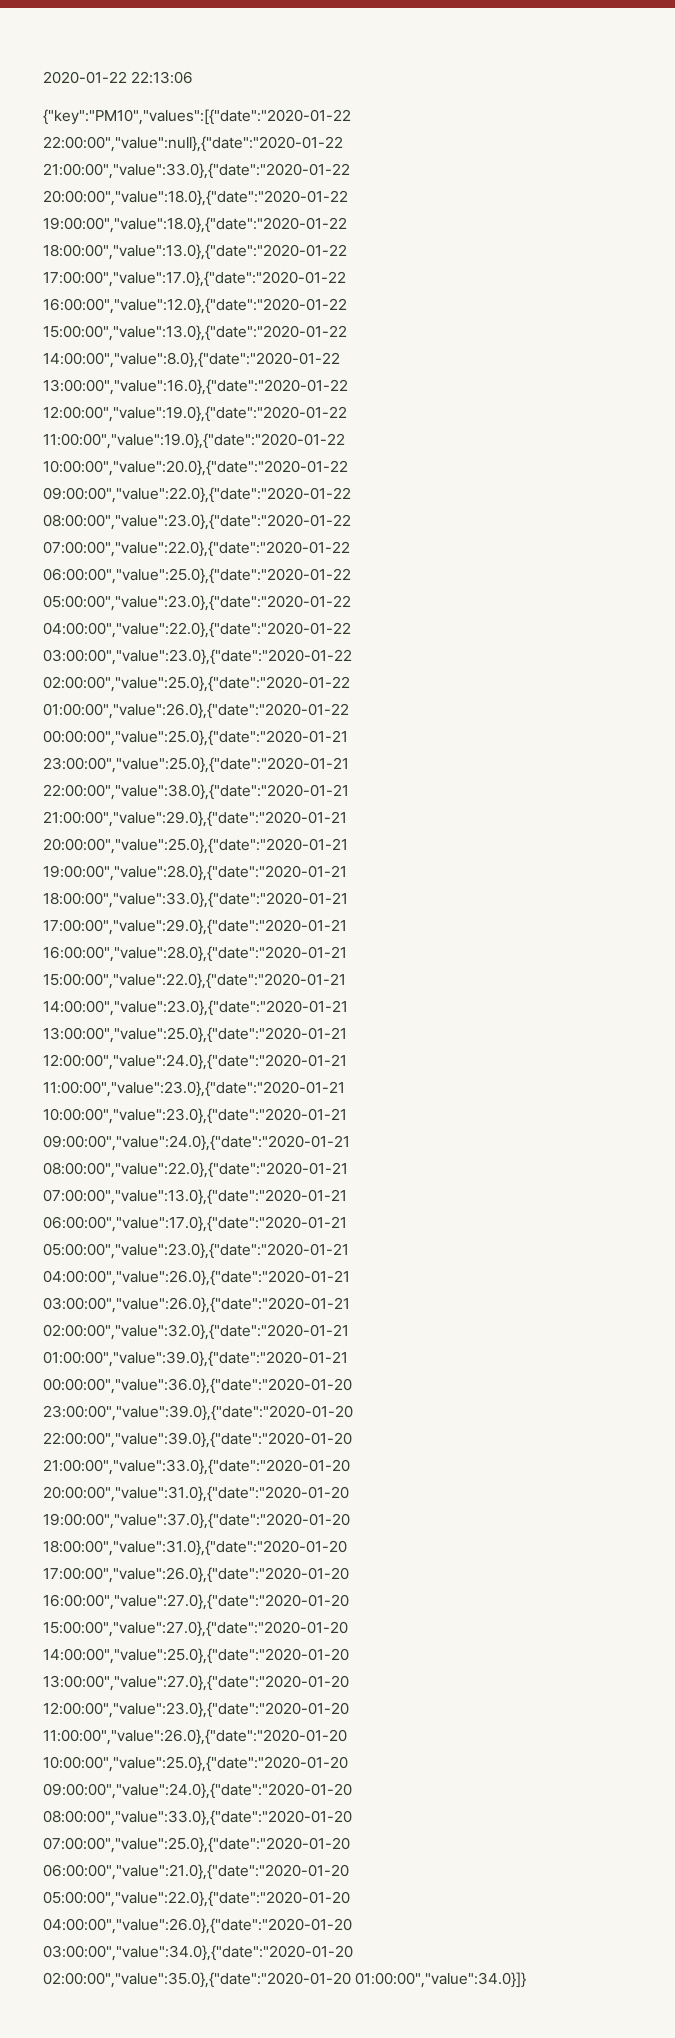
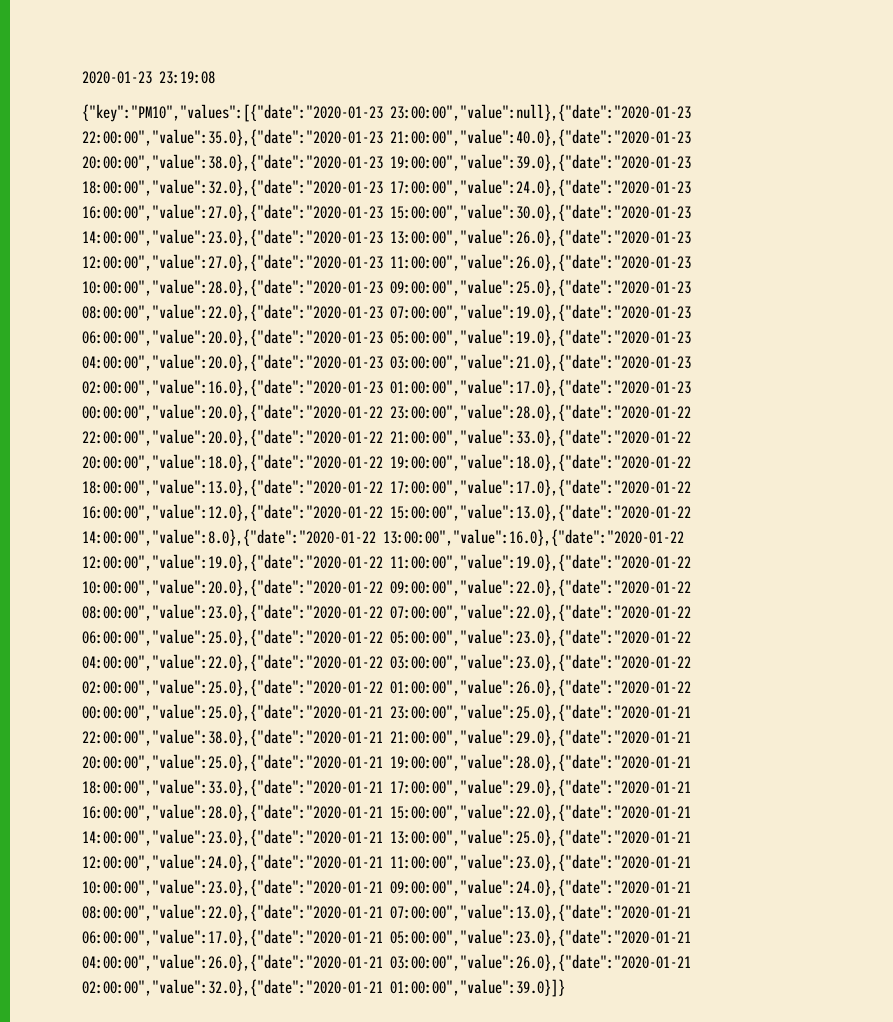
- 2020-01-22 22:13:06
- {"key":"PM10","values":[{"date":"2020-01-22 22:00:00","value":null},{"date":"2020-01-22 21:00:00","value":33.0},{"date":"2020-01-22 20:00:00","value":18.0},{"date":"2020-01-22 19:00:00","value":18.0},{"date":"2020-01-22 18:00:00","value":13.0},{"date":"2020-01-22 17:00:00","value":17.0},{"date":"2020-01-22 16:00:00","value":12.0},{"date":"2020-01-22 15:00:00","value":13.0},{"date":"2020-01-22 14:00:00","value":8.0},{"date":"2020-01-22 13:00:00","value":16.0},{"date":"2020-01-22 12:00:00","value":19.0},{"date":"2020-01-22 11:00:00","value":19.0},{"date":"2020-01-22 10:00:00","value":20.0},{"date":"2020-01-22 09:00:00","value":22.0},{"date":"2020-01-22 08:00:00","value":23.0},{"date":"2020-01-22 07:00:00","value":22.0},{"date":"2020-01-22 06:00:00","value":25.0},{"date":"2020-01-22 05:00:00","value":23.0},{"date":"2020-01-22 04:00:00","value":22.0},{"date":"2020-01-22 03:00:00","value":23.0},{"date":"2020-01-22 02:00:00","value":25.0},{"date":"2020-01-22 01:00:00","value":26.0},{"date":"2020-01-22 00:00:00","value":25.0},{"date":"2020-01-21 23:00:00","value":25.0},{"date":"2020-01-21 22:00:00","value":38.0},{"date":"2020-01-21 21:00:00","value":29.0},{"date":"2020-01-21 20:00:00","value":25.0},{"date":"2020-01-21 19:00:00","value":28.0},{"date":"2020-01-21 18:00:00","value":33.0},{"date":"2020-01-21 17:00:00","value":29.0},{"date":"2020-01-21 16:00:00","value":28.0},{"date":"2020-01-21 15:00:00","value":22.0},{"date":"2020-01-21 14:00:00","value":23.0},{"date":"2020-01-21 13:00:00","value":25.0},{"date":"2020-01-21 12:00:00","value":24.0},{"date":"2020-01-21 11:00:00","value":23.0},{"date":"2020-01-21 10:00:00","value":23.0},{"date":"2020-01-21 09:00:00","value":24.0},{"date":"2020-01-21 08:00:00","value":22.0},{"date":"2020-01-21 07:00:00","value":13.0},{"date":"2020-01-21 06:00:00","value":17.0},{"date":"2020-01-21 05:00:00","value":23.0},{"date":"2020-01-21 04:00:00","value":26.0},{"date":"2020-01-21 03:00:00","value":26.0},{"date":"2020-01-21 02:00:00","value":32.0},{"date":"2020-01-21 01:00:00","value":39.0},{"date":"2020-01-21 00:00:00","value":36.0},{"date":"2020-01-20 23:00:00","value":39.0},{"date":"2020-01-20 22:00:00","value":39.0},{"date":"2020-01-20 21:00:00","value":33.0},{"date":"2020-01-20 20:00:00","value":31.0},{"date":"2020-01-20 19:00:00","value":37.0},{"date":"2020-01-20 18:00:00","value":31.0},{"date":"2020-01-20 17:00:00","value":26.0},{"date":"2020-01-20 16:00:00","value":27.0},{"date":"2020-01-20 15:00:00","value":27.0},{"date":"2020-01-20 14:00:00","value":25.0},{"date":"2020-01-20 13:00:00","value":27.0},{"date":"2020-01-20 12:00:00","value":23.0},{"date":"2020-01-20 11:00:00","value":26.0},{"date":"2020-01-20 10:00:00","value":25.0},{"date":"2020-01-20 09:00:00","value":24.0},{"date":"2020-01-20 08:00:00","value":33.0},{"date":"2020-01-20 07:00:00","value":25.0},{"date":"2020-01-20 06:00:00","value":21.0},{"date":"2020-01-20 05:00:00","value":22.0},{"date":"2020-01-20 04:00:00","value":26.0},{"date":"2020-01-20 03:00:00","value":34.0},{"date":"2020-01-20 02:00:00","value":35.0},{"date":"2020-01-20 01:00:00","value":34.0}]}
+ 2020-01-23 23:19:08
+ {"key":"PM10","values":[{"date":"2020-01-23 23:00:00","value":null},{"date":"2020-01-23 22:00:00","value":35.0},{"date":"2020-01-23 21:00:00","value":40.0},{"date":"2020-01-23 20:00:00","value":38.0},{"date":"2020-01-23 19:00:00","value":39.0},{"date":"2020-01-23 18:00:00","value":32.0},{"date":"2020-01-23 17:00:00","value":24.0},{"date":"2020-01-23 16:00:00","value":27.0},{"date":"2020-01-23 15:00:00","value":30.0},{"date":"2020-01-23 14:00:00","value":23.0},{"date":"2020-01-23 13:00:00","value":26.0},{"date":"2020-01-23 12:00:00","value":27.0},{"date":"2020-01-23 11:00:00","value":26.0},{"date":"2020-01-23 10:00:00","value":28.0},{"date":"2020-01-23 09:00:00","value":25.0},{"date":"2020-01-23 08:00:00","value":22.0},{"date":"2020-01-23 07:00:00","value":19.0},{"date":"2020-01-23 06:00:00","value":20.0},{"date":"2020-01-23 05:00:00","value":19.0},{"date":"2020-01-23 04:00:00","value":20.0},{"date":"2020-01-23 03:00:00","value":21.0},{"date":"2020-01-23 02:00:00","value":16.0},{"date":"2020-01-23 01:00:00","value":17.0},{"date":"2020-01-23 00:00:00","value":20.0},{"date":"2020-01-22 23:00:00","value":28.0},{"date":"2020-01-22 22:00:00","value":20.0},{"date":"2020-01-22 21:00:00","value":33.0},{"date":"2020-01-22 20:00:00","value":18.0},{"date":"2020-01-22 19:00:00","value":18.0},{"date":"2020-01-22 18:00:00","value":13.0},{"date":"2020-01-22 17:00:00","value":17.0},{"date":"2020-01-22 16:00:00","value":12.0},{"date":"2020-01-22 15:00:00","value":13.0},{"date":"2020-01-22 14:00:00","value":8.0},{"date":"2020-01-22 13:00:00","value":16.0},{"date":"2020-01-22 12:00:00","value":19.0},{"date":"2020-01-22 11:00:00","value":19.0},{"date":"2020-01-22 10:00:00","value":20.0},{"date":"2020-01-22 09:00:00","value":22.0},{"date":"2020-01-22 08:00:00","value":23.0},{"date":"2020-01-22 07:00:00","value":22.0},{"date":"2020-01-22 06:00:00","value":25.0},{"date":"2020-01-22 05:00:00","value":23.0},{"date":"2020-01-22 04:00:00","value":22.0},{"date":"2020-01-22 03:00:00","value":23.0},{"date":"2020-01-22 02:00:00","value":25.0},{"date":"2020-01-22 01:00:00","value":26.0},{"date":"2020-01-22 00:00:00","value":25.0},{"date":"2020-01-21 23:00:00","value":25.0},{"date":"2020-01-21 22:00:00","value":38.0},{"date":"2020-01-21 21:00:00","value":29.0},{"date":"2020-01-21 20:00:00","value":25.0},{"date":"2020-01-21 19:00:00","value":28.0},{"date":"2020-01-21 18:00:00","value":33.0},{"date":"2020-01-21 17:00:00","value":29.0},{"date":"2020-01-21 16:00:00","value":28.0},{"date":"2020-01-21 15:00:00","value":22.0},{"date":"2020-01-21 14:00:00","value":23.0},{"date":"2020-01-21 13:00:00","value":25.0},{"date":"2020-01-21 12:00:00","value":24.0},{"date":"2020-01-21 11:00:00","value":23.0},{"date":"2020-01-21 10:00:00","value":23.0},{"date":"2020-01-21 09:00:00","value":24.0},{"date":"2020-01-21 08:00:00","value":22.0},{"date":"2020-01-21 07:00:00","value":13.0},{"date":"2020-01-21 06:00:00","value":17.0},{"date":"2020-01-21 05:00:00","value":23.0},{"date":"2020-01-21 04:00:00","value":26.0},{"date":"2020-01-21 03:00:00","value":26.0},{"date":"2020-01-21 02:00:00","value":32.0},{"date":"2020-01-21 01:00:00","value":39.0}]}

